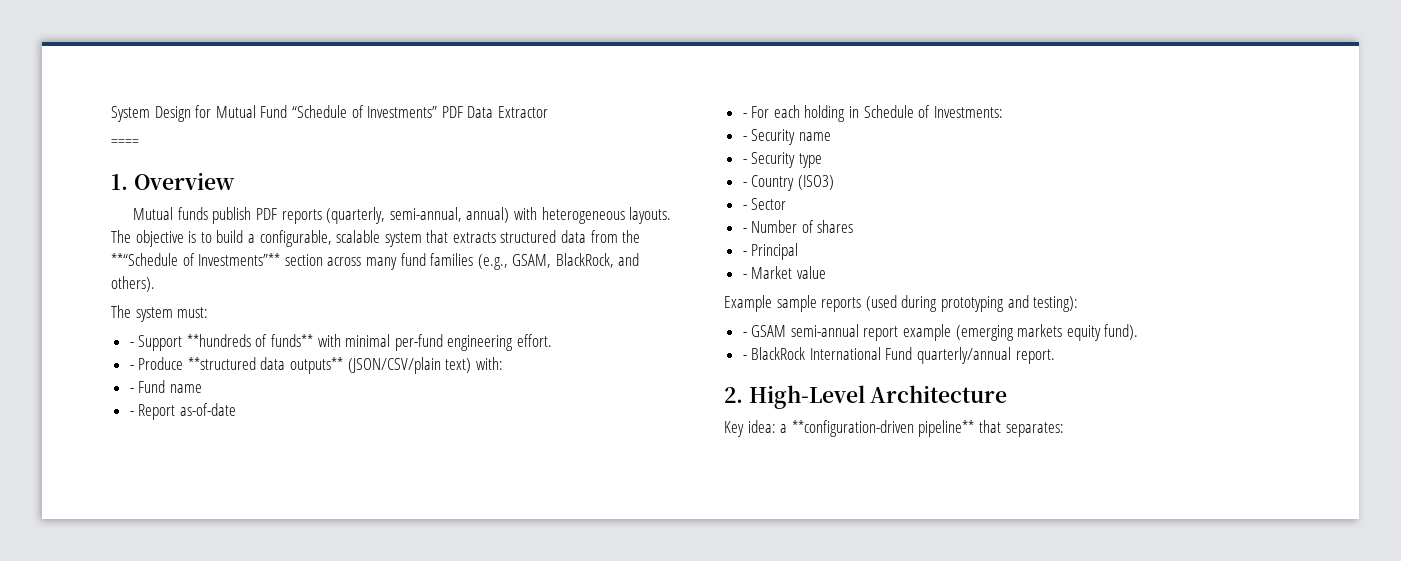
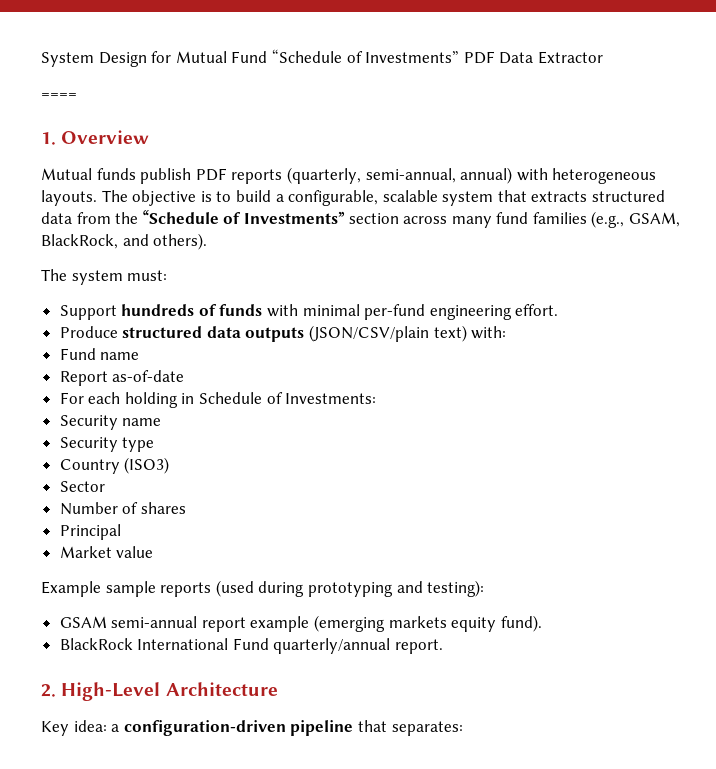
- The objective is to build a configurable, scalable system that extracts structured data from the **“Schedule of Investments”** section across many fund families (e.g., GSAM, BlackRock, and others).
+ The objective is to build a configurable, scalable system that extracts structured data from the “Schedule of Investments” section across many fund families (e.g., GSAM, BlackRock, and others).
- - Support **hundreds of funds** with minimal per-fund engineering effort.
+ Support hundreds of funds with minimal per-fund engineering effort.
- - Produce **structured data outputs** (JSON/CSV/plain text) with:
+ Produce structured data outputs (JSON/CSV/plain text) with:
- - Fund name
+ Fund name
- - Report as-of-date
+ Report as-of-date
- - For each holding in Schedule of Investments:
+ For each holding in Schedule of Investments:
- - Security name
+ Security name
- - Security type
+ Security type
- - Country (ISO3)
+ Country (ISO3)
- - Sector
+ Sector
- - Number of shares
+ Number of shares
- - Principal
+ Principal
- - Market value
+ Market value
- - GSAM semi-annual report example (emerging markets equity fund).
+ GSAM semi-annual report example (emerging markets equity fund).
- - BlackRock International Fund quarterly/annual report.
+ BlackRock International Fund quarterly/annual report.
- Key idea: a **configuration-driven pipeline** that separates:
+ Key idea: a configuration-driven pipeline that separates:

